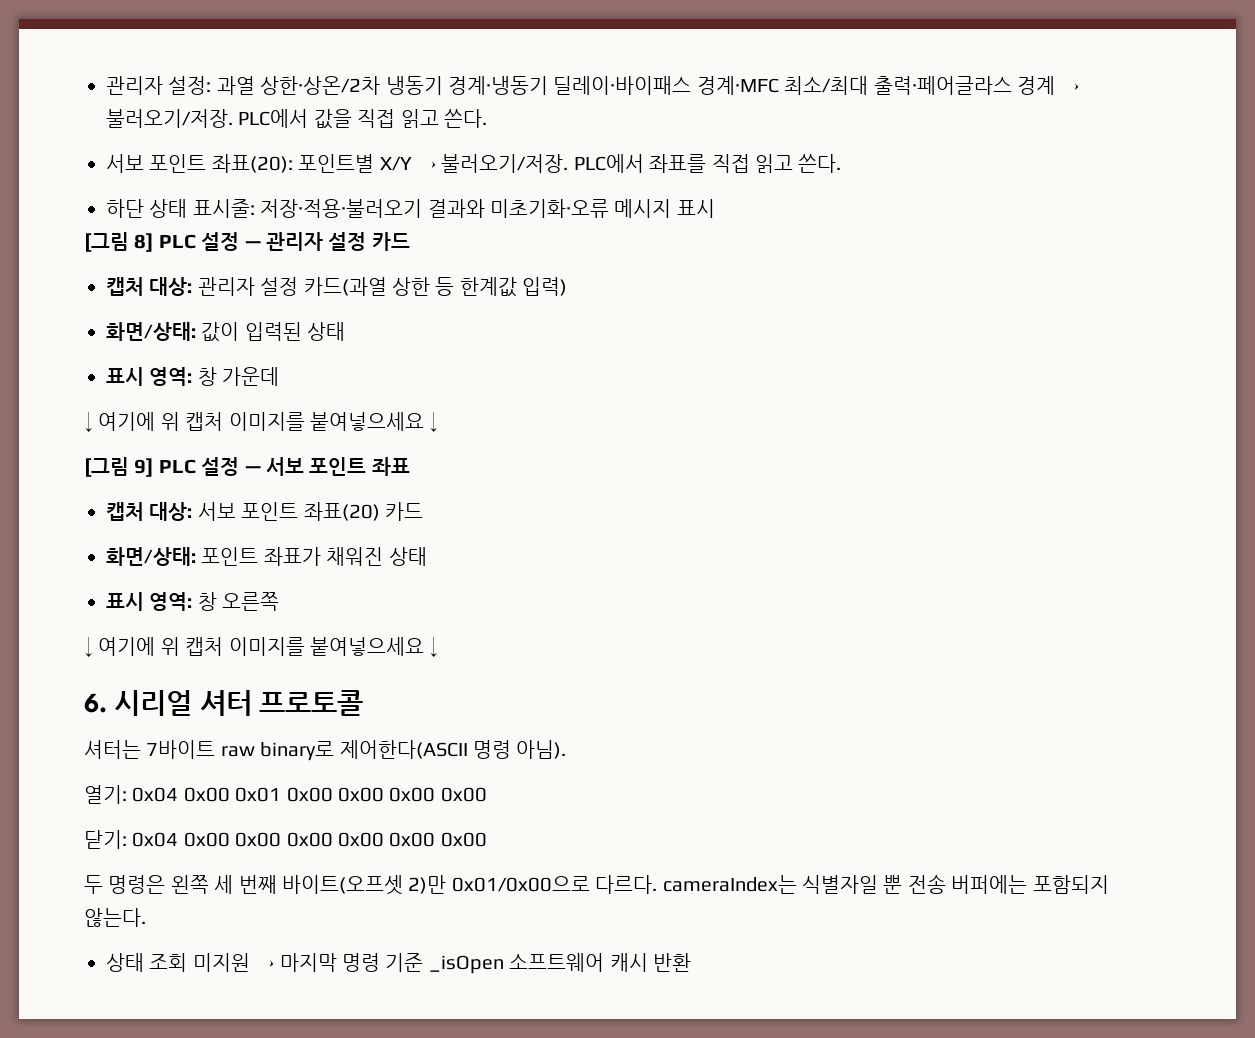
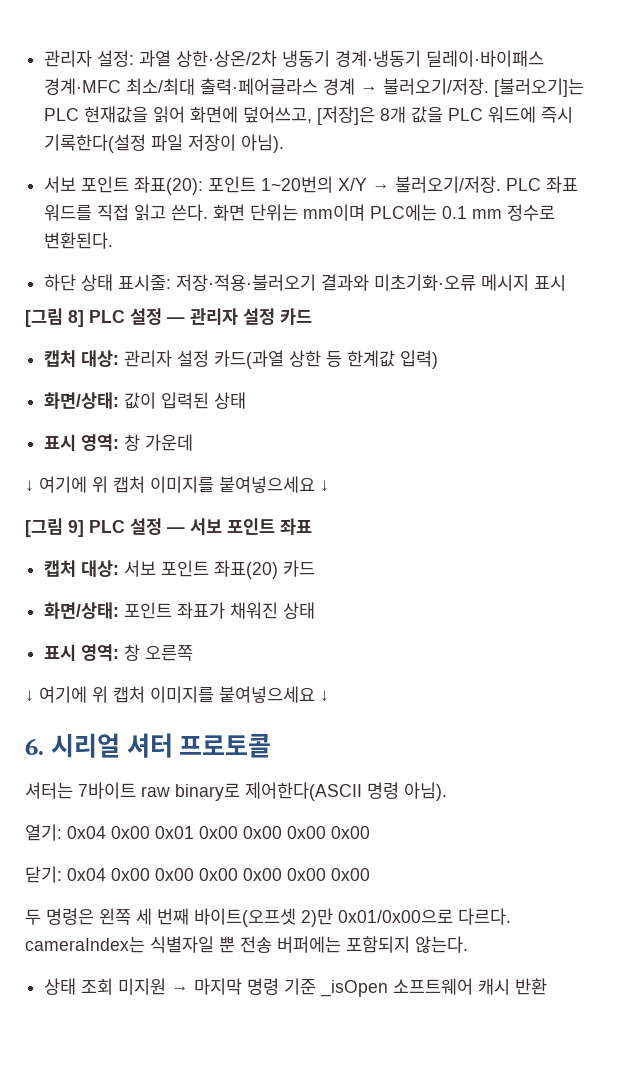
- PLC에서 값을 직접 읽고 쓴다.
+ [불러오기]는 PLC 현재값을 읽어 화면에 덮어쓰고, [저장]은 8개 값을 PLC 워드에 즉시 기록한다(설정 파일 저장이 아님).
- 서보 포인트 좌표(20): 포인트별 X/Y → 불러오기/저장.
+ 서보 포인트 좌표(20): 포인트 1~20번의 X/Y → 불러오기/저장.
- PLC에서 좌표를 직접 읽고 쓴다.
+ PLC 좌표 워드를 직접 읽고 쓴다. 화면 단위는 mm이며 PLC에는 0.1 mm 정수로 변환된다.

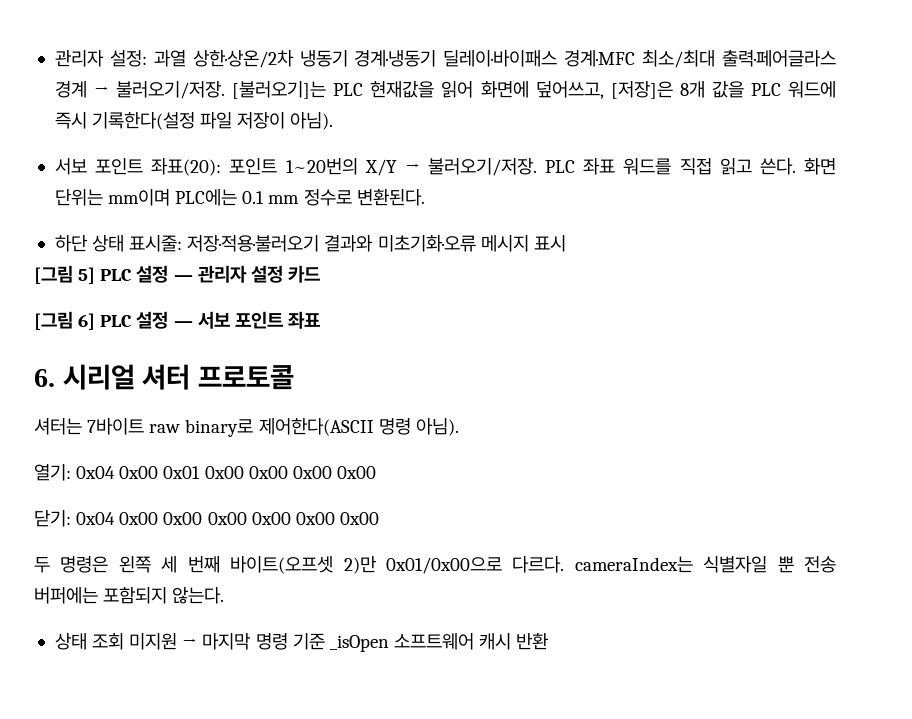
- [그림 8] PLC 설정 — 관리자 설정 카드
+ [그림 5] PLC 설정 — 관리자 설정 카드
- 캡처 대상: 관리자 설정 카드(과열 상한 등 한계값 입력)
- 화면/상태: 값이 입력된 상태
- 표시 영역: 창 가운데
- ↓ 여기에 위 캡처 이미지를 붙여넣으세요 ↓
- [그림 9] PLC 설정 — 서보 포인트 좌표
+ [그림 6] PLC 설정 — 서보 포인트 좌표
- 캡처 대상: 서보 포인트 좌표(20) 카드
- 화면/상태: 포인트 좌표가 채워진 상태
- 표시 영역: 창 오른쪽
- ↓ 여기에 위 캡처 이미지를 붙여넣으세요 ↓

